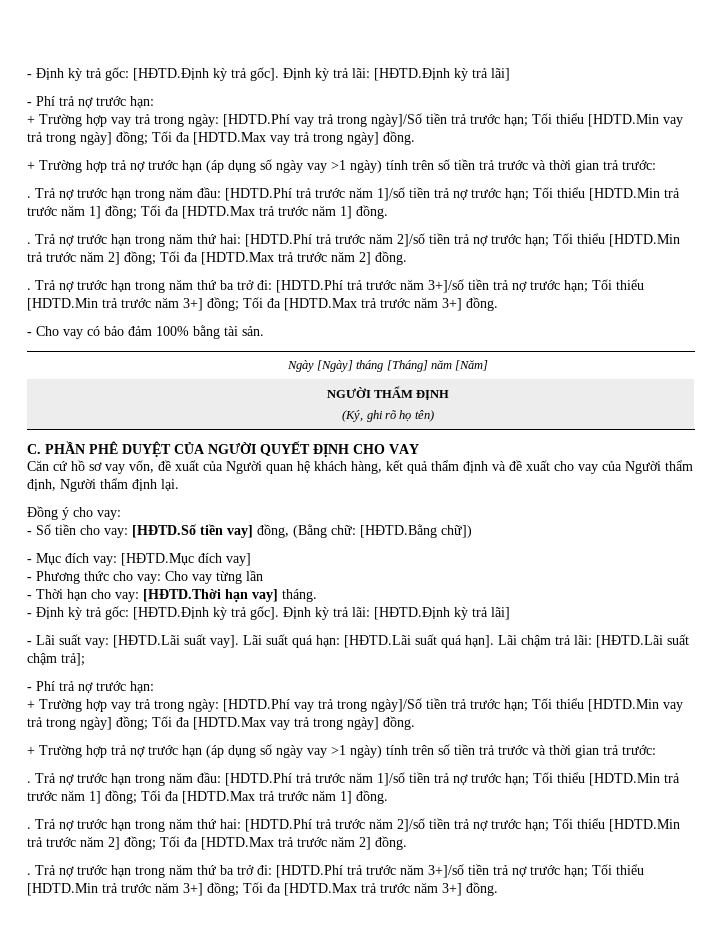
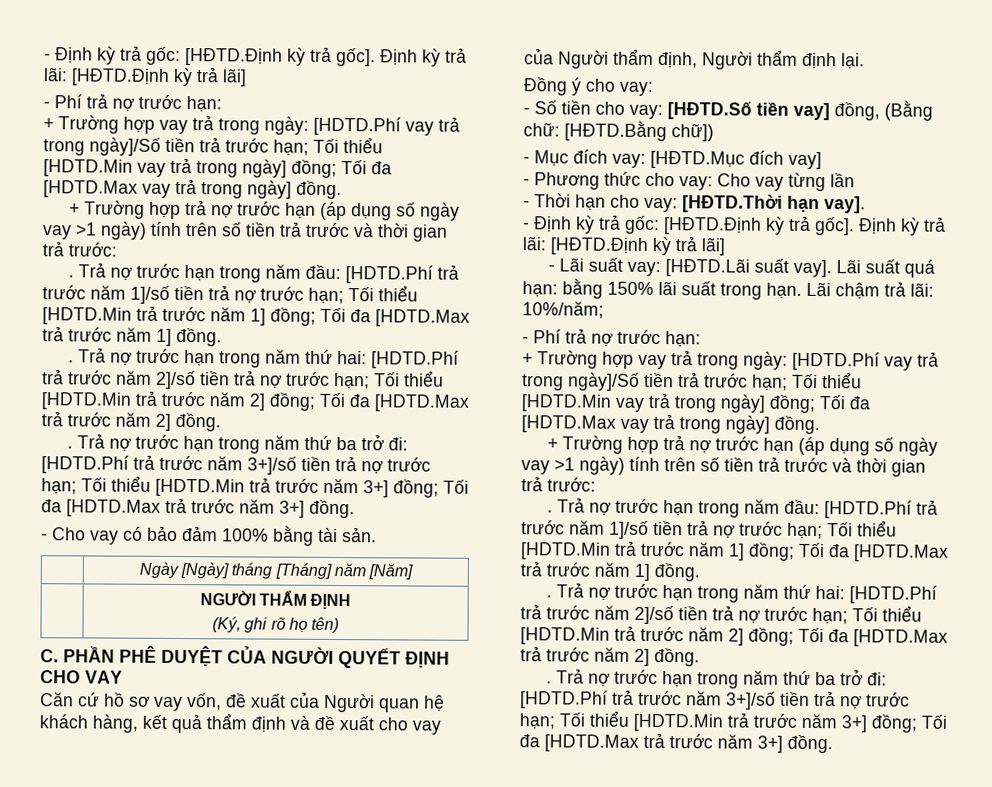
- - Thời hạn cho vay: [HĐTD.Thời hạn vay] tháng.
+ - Thời hạn cho vay: [HĐTD.Thời hạn vay].
- Lãi suất quá hạn: [HĐTD.Lãi suất quá hạn]. Lãi chậm trả lãi: [HĐTD.Lãi suất chậm trả];
+ Lãi suất quá hạn: bằng 150% lãi suất trong hạn. Lãi chậm trả lãi: 10%/năm;

